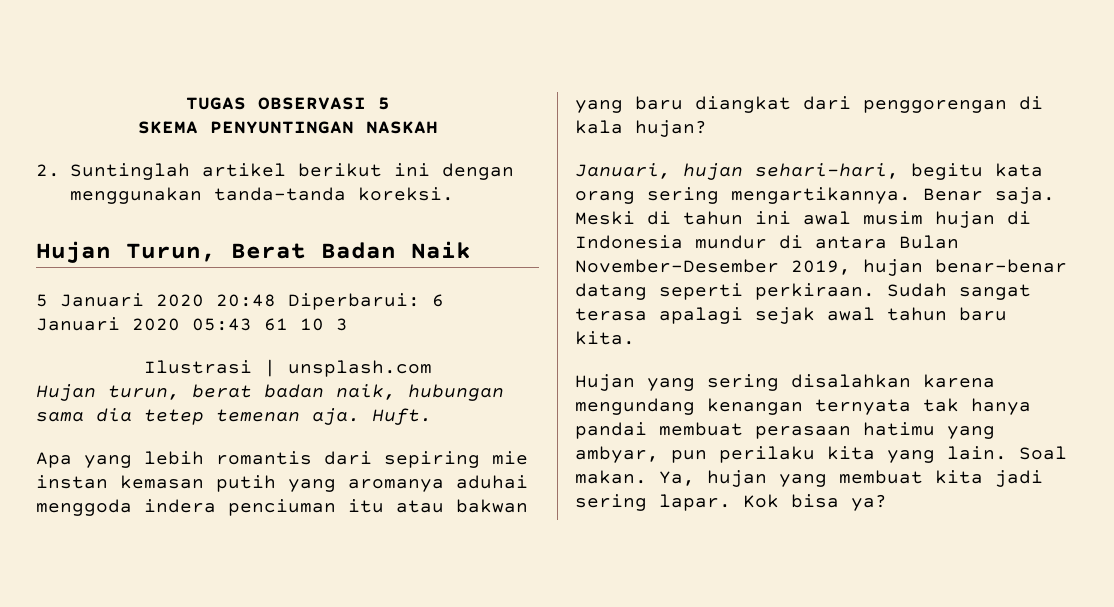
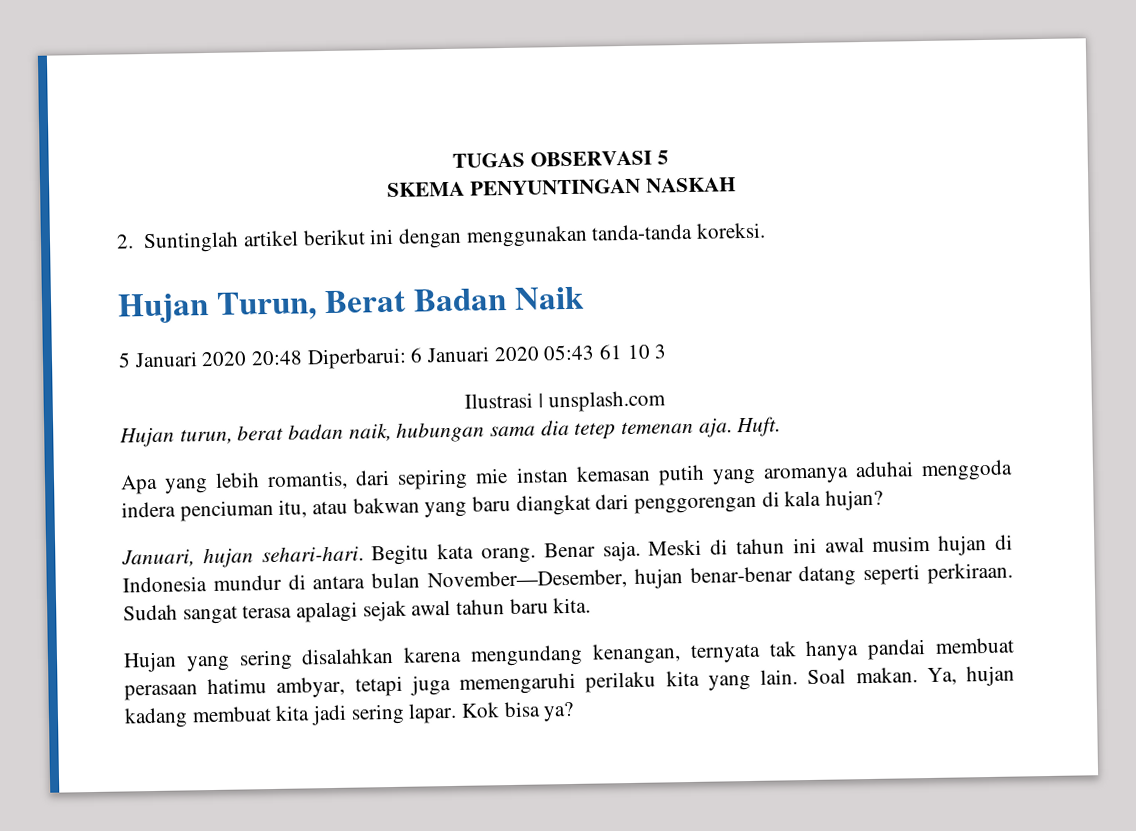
- Apa yang lebih romantis dari sepiring mie instan kemasan putih yang aromanya aduhai menggoda indera penciuman itu atau bakwan yang baru diangkat dari penggorengan di kala hujan?
+ Apa yang lebih romantis, dari sepiring mie instan kemasan putih yang aromanya aduhai menggoda indera penciuman itu, atau bakwan yang baru diangkat dari penggorengan di kala hujan?
- Januari, hujan sehari-hari, begitu kata orang sering mengartikannya.
+ Januari, hujan sehari-hari. Begitu kata orang.
- Meski di tahun ini awal musim hujan di Indonesia mundur di antara Bulan November-Desember 2019, hujan benar-benar datang seperti perkiraan.
+ Meski di tahun ini awal musim hujan di Indonesia mundur di antara bulan November—Desember, hujan benar-benar datang seperti perkiraan.
- Hujan yang sering disalahkan karena mengundang kenangan ternyata tak hanya pandai membuat perasaan hatimu yang ambyar, pun perilaku kita yang lain.
+ Hujan yang sering disalahkan karena mengundang kenangan, ternyata tak hanya pandai membuat perasaan hatimu ambyar, tetapi juga memengaruhi perilaku kita yang lain.
- Ya, hujan yang membuat kita jadi sering lapar.
+ Ya, hujan kadang membuat kita jadi sering lapar.

